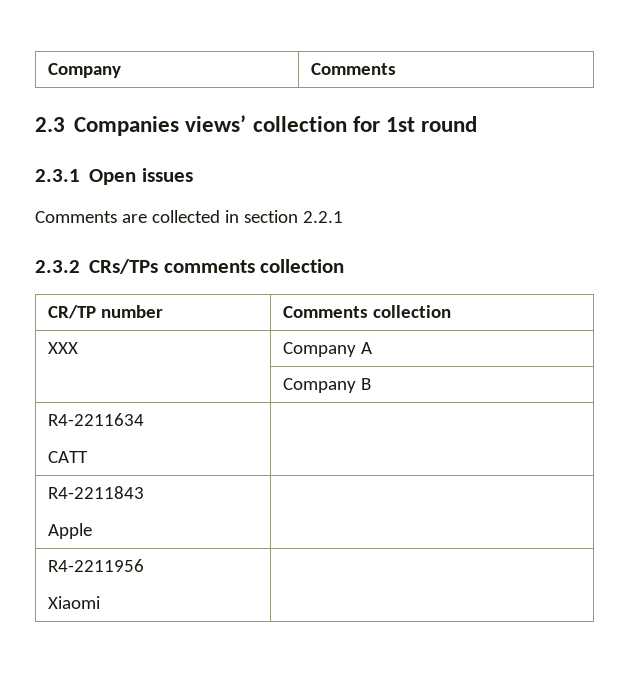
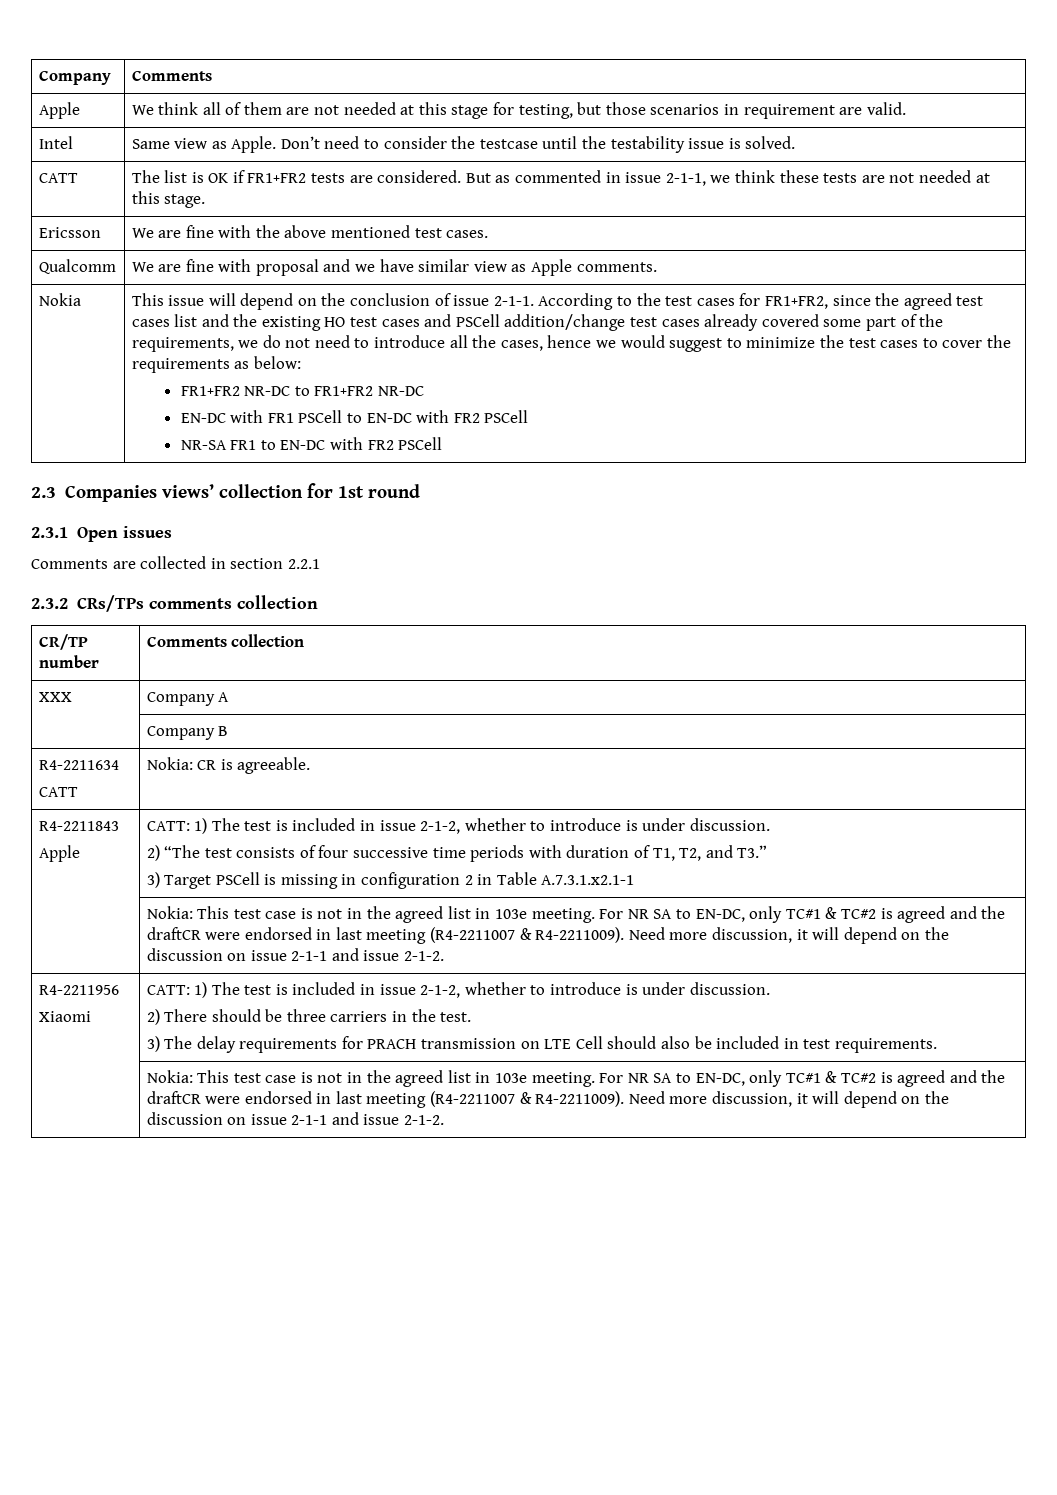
+ Apple | We think all of them are not needed at this stage for testing, but those scenarios in requirement are valid.
+ Intel | Same view as Apple. Don’t need to consider the testcase until the testability issue is solved.
+ CATT | The list is OK if FR1+FR2 tests are considered. But as commented in issue 2-1-1, we think these tests are not needed at this stage.
+ Ericsson | We are fine with the above mentioned test cases.
+ Qualcomm | We are fine with proposal and we have similar view as Apple comments.
+ Nokia | This issue will depend on the conclusion of issue 2-1-1. According to the test cases for FR1+FR2, since the agreed test cases list and the existing HO test cases and PSCell addition/change test cases already covered some part of the requirements, we do not need to introduce all the cases, hence we would suggest to minimize the test cases to cover the requirements as below:
+ FR1+FR2 NR-DC to FR1+FR2 NR-DC
+ EN-DC with FR1 PSCell to EN-DC with FR2 PSCell
+ NR-SA FR1 to EN-DC with FR2 PSCell
  R4-2211634
- CATT |
+ CATT | Nokia: CR is agreeable.
  R4-2211843
- Apple |
+ Apple | CATT: 1) The test is included in issue 2-1-2, whether to introduce is under discussion.
+ 2) “The test consists of four successive time periods with duration of T1, T2, and T3.”
+ 3) Target PSCell is missing in configuration 2 in Table A.7.3.1.x2.1-1
+ | Nokia: This test case is not in the agreed list in 103e meeting. For NR SA to EN-DC, only TC#1 & TC#2 is agreed and the draftCR were endorsed in last meeting (R4-2211007 & R4-2211009). Need more discussion, it will depend on the discussion on issue 2-1-1 and issue 2-1-2.
  R4-2211956
- Xiaomi |
+ Xiaomi | CATT: 1) The test is included in issue 2-1-2, whether to introduce is under discussion.
+ 2) There should be three carriers in the test.
+ 3) The delay requirements for PRACH transmission on LTE Cell should also be included in test requirements.
+ | Nokia: This test case is not in the agreed list in 103e meeting. For NR SA to EN-DC, only TC#1 & TC#2 is agreed and the draftCR were endorsed in last meeting (R4-2211007 & R4-2211009). Need more discussion, it will depend on the discussion on issue 2-1-1 and issue 2-1-2.

